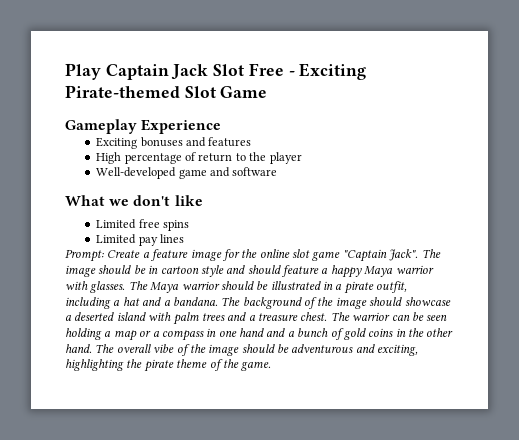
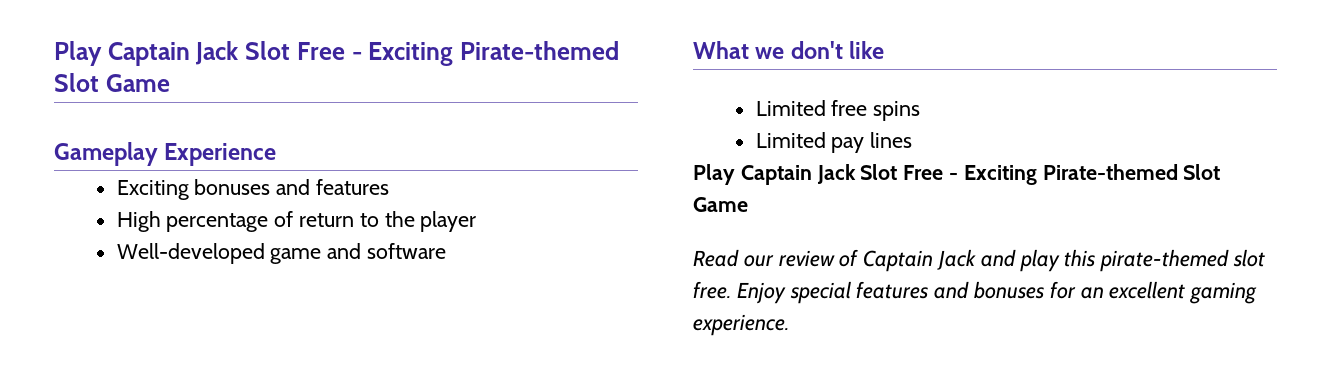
  Limited pay lines
- Prompt: Create a feature image for the online slot game "Captain Jack". The image should be in cartoon style and should feature a happy Maya warrior with glasses. The Maya warrior should be illustrated in a pirate outfit, including a hat and a bandana. The background of the image should showcase a deserted island with palm trees and a treasure chest. The warrior can be seen holding a map or a compass in one hand and a bunch of gold coins in the other hand. The overall vibe of the image should be adventurous and exciting, highlighting the pirate theme of the game.
+ Play Captain Jack Slot Free - Exciting Pirate-themed Slot Game
+ Read our review of Captain Jack and play this pirate-themed slot free. Enjoy special features and bonuses for an excellent gaming experience.

